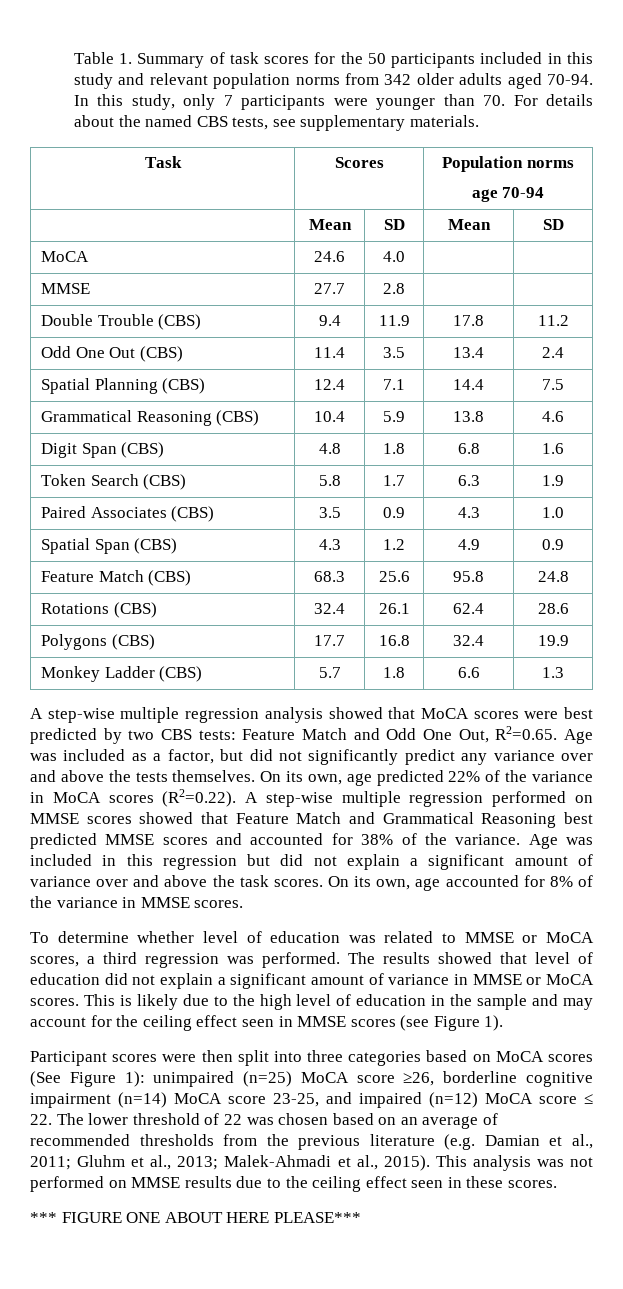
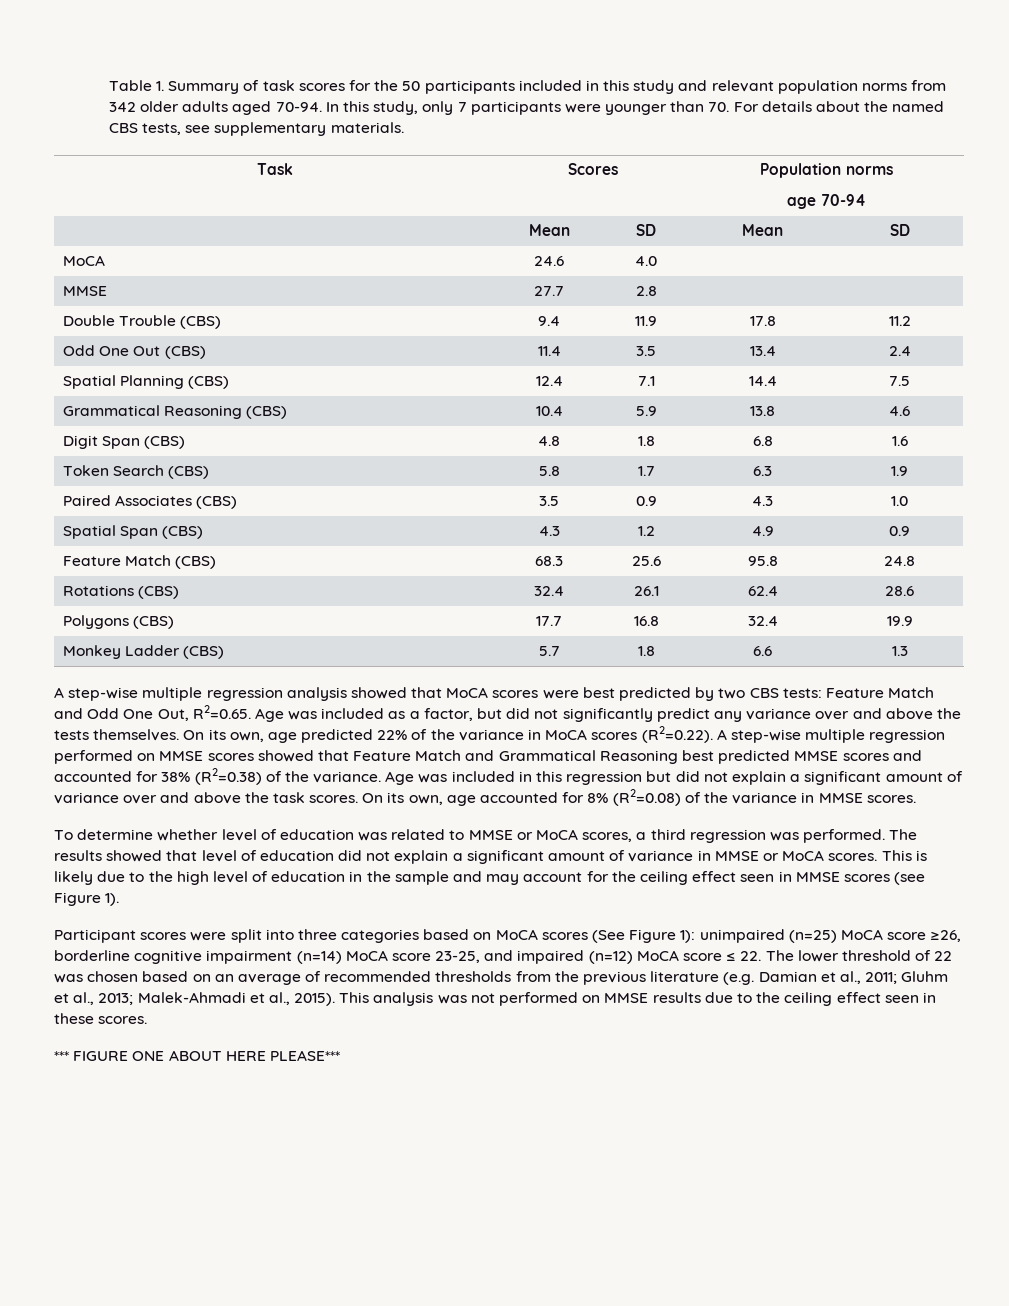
- On its own, age predicted 22% of the variance in MoCA scores (R2=0.22). A step-wise multiple regression performed on MMSE scores showed that Feature Match and Grammatical Reasoning best predicted MMSE scores and accounted for 38% of the variance.
+ On its own, age predicted 22% of the variance in MoCA scores (R2=0.22). A step-wise multiple regression performed on MMSE scores showed that Feature Match and Grammatical Reasoning best predicted MMSE scores and accounted for 38% (R2=0.38) of the variance.
- On its own, age accounted for 8% of the variance in MMSE scores.
+ On its own, age accounted for 8% (R2=0.08) of the variance in MMSE scores.
- Participant scores were then split into three categories based on MoCA scores (See Figure 1):
+ Participant scores were split into three categories based on MoCA scores (See Figure 1):

